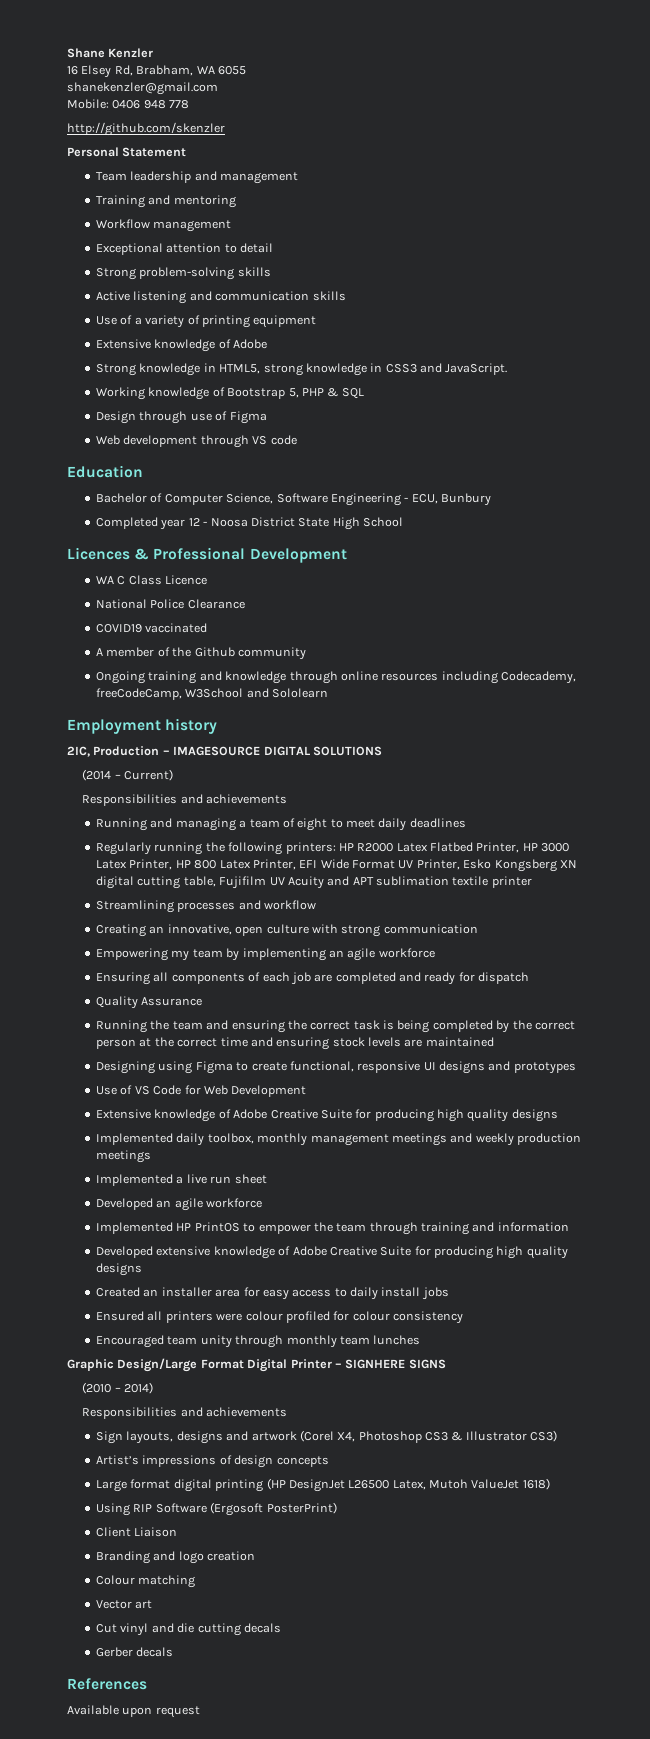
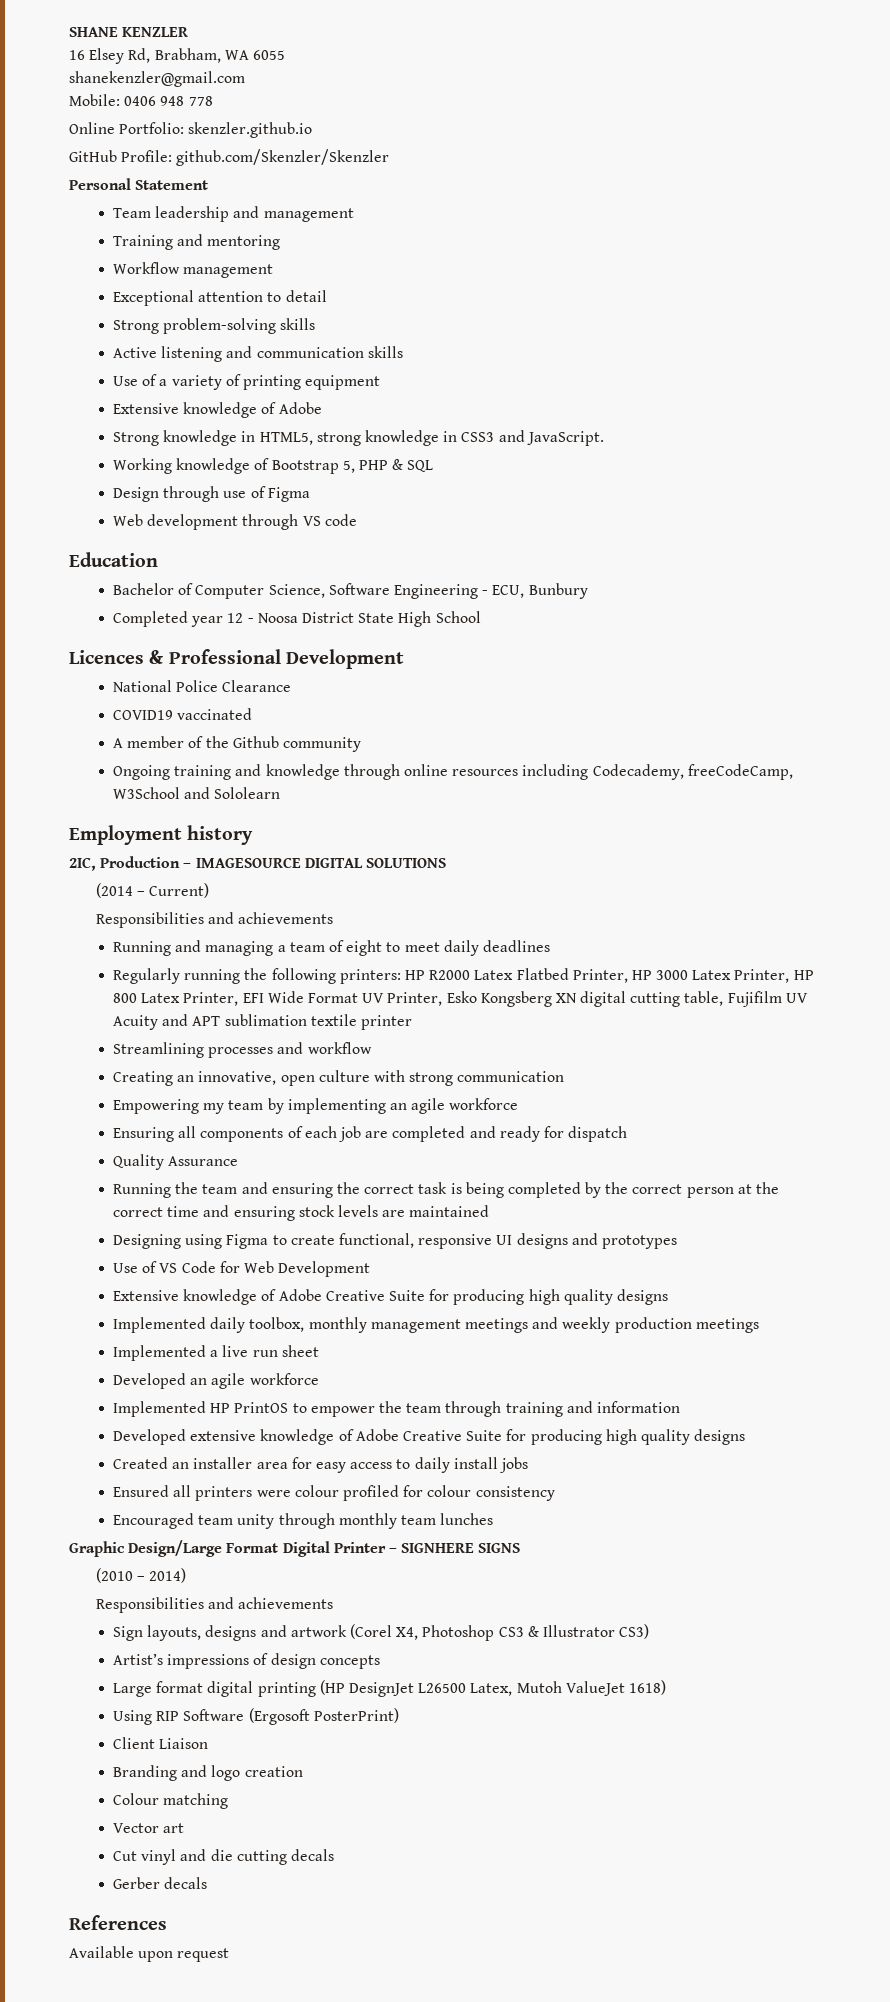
- Shane Kenzler
+ SHANE KENZLER
- http://github.com/skenzler
+ Online Portfolio: skenzler.github.io
+ GitHub Profile: github.com/Skenzler/Skenzler
- WA C Class Licence

